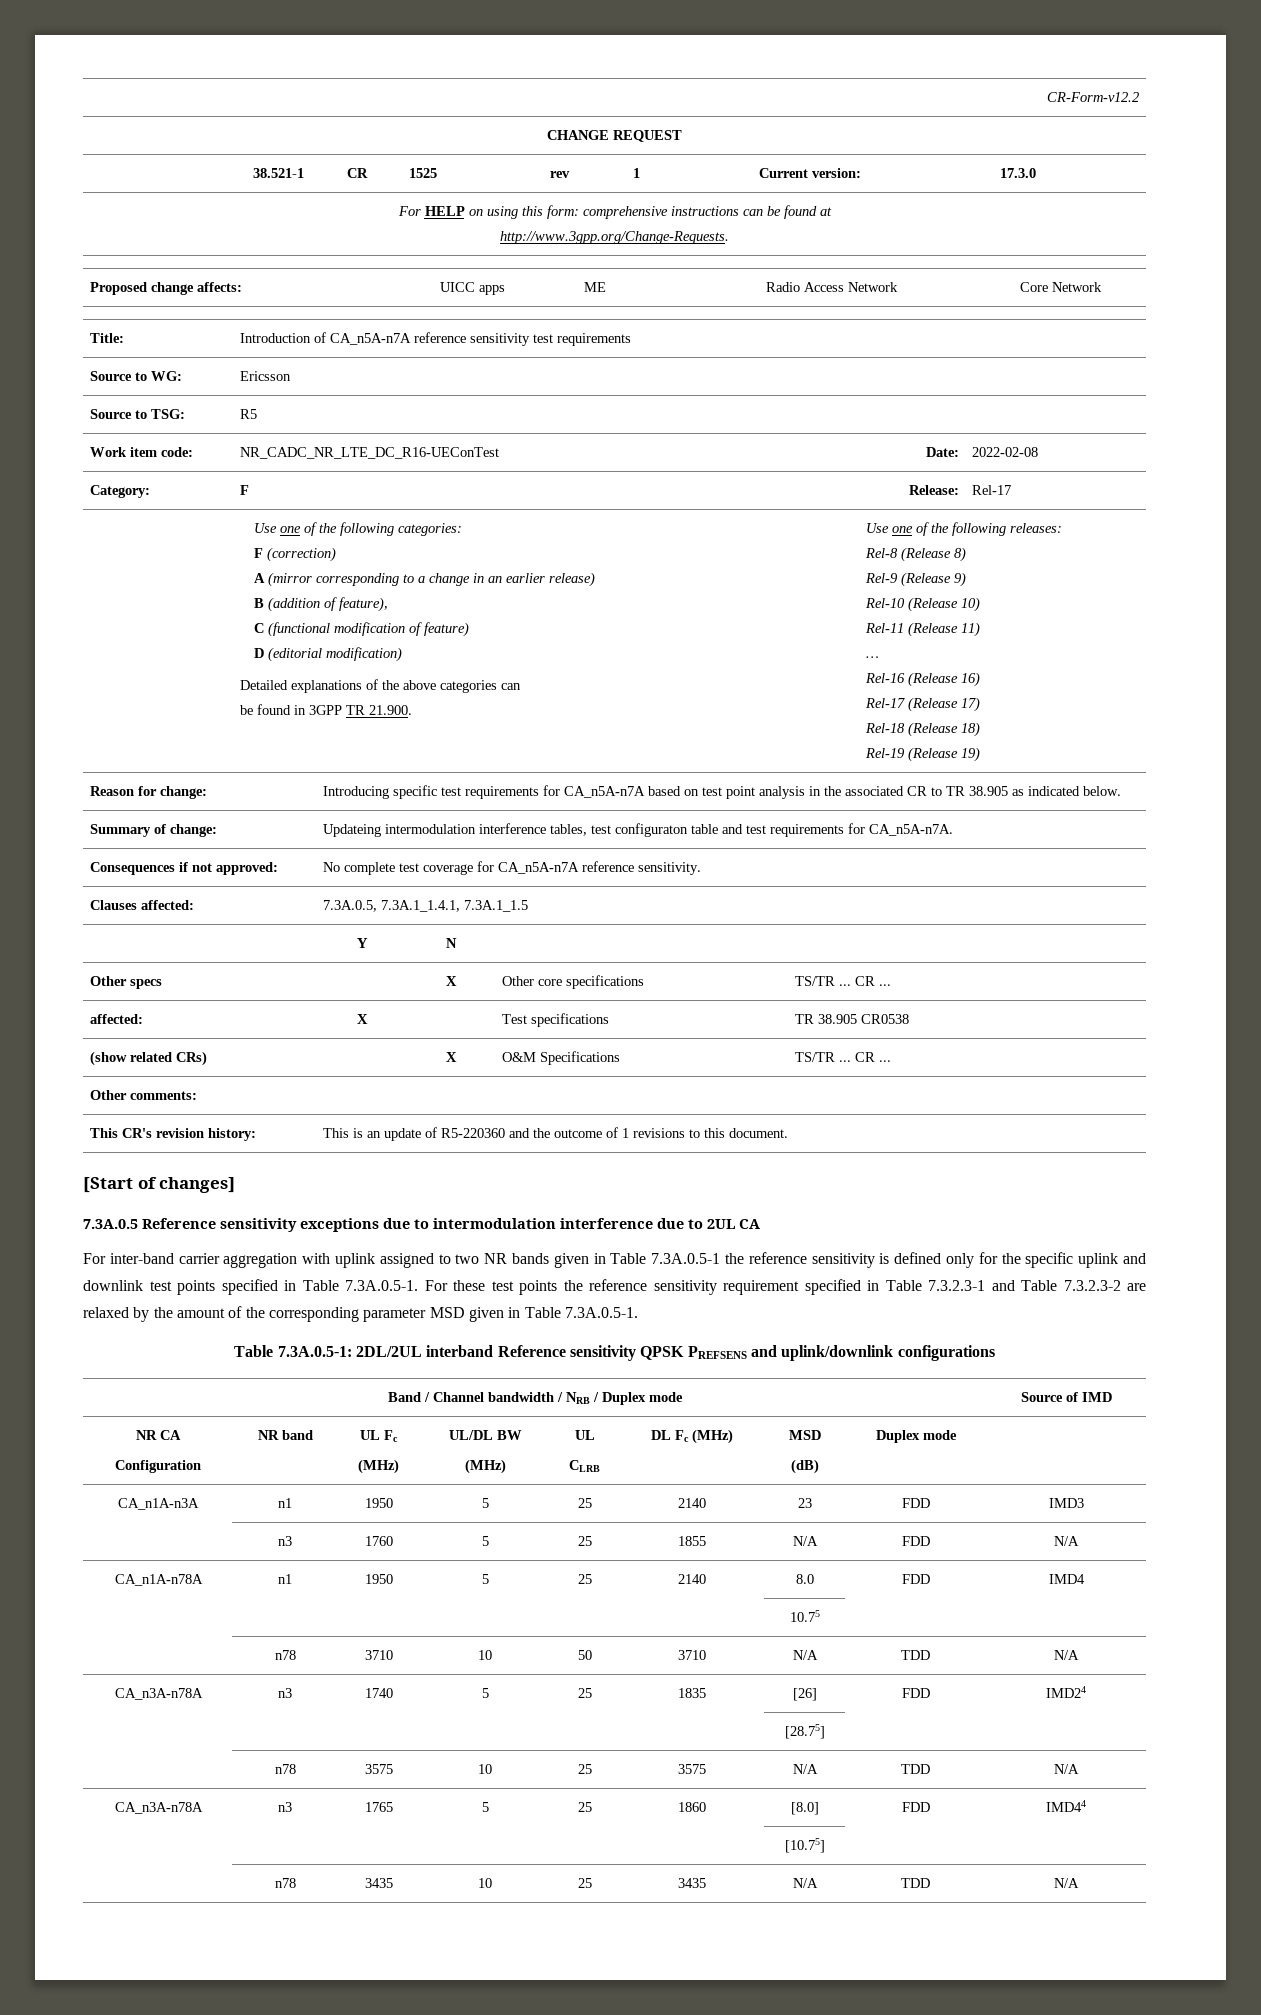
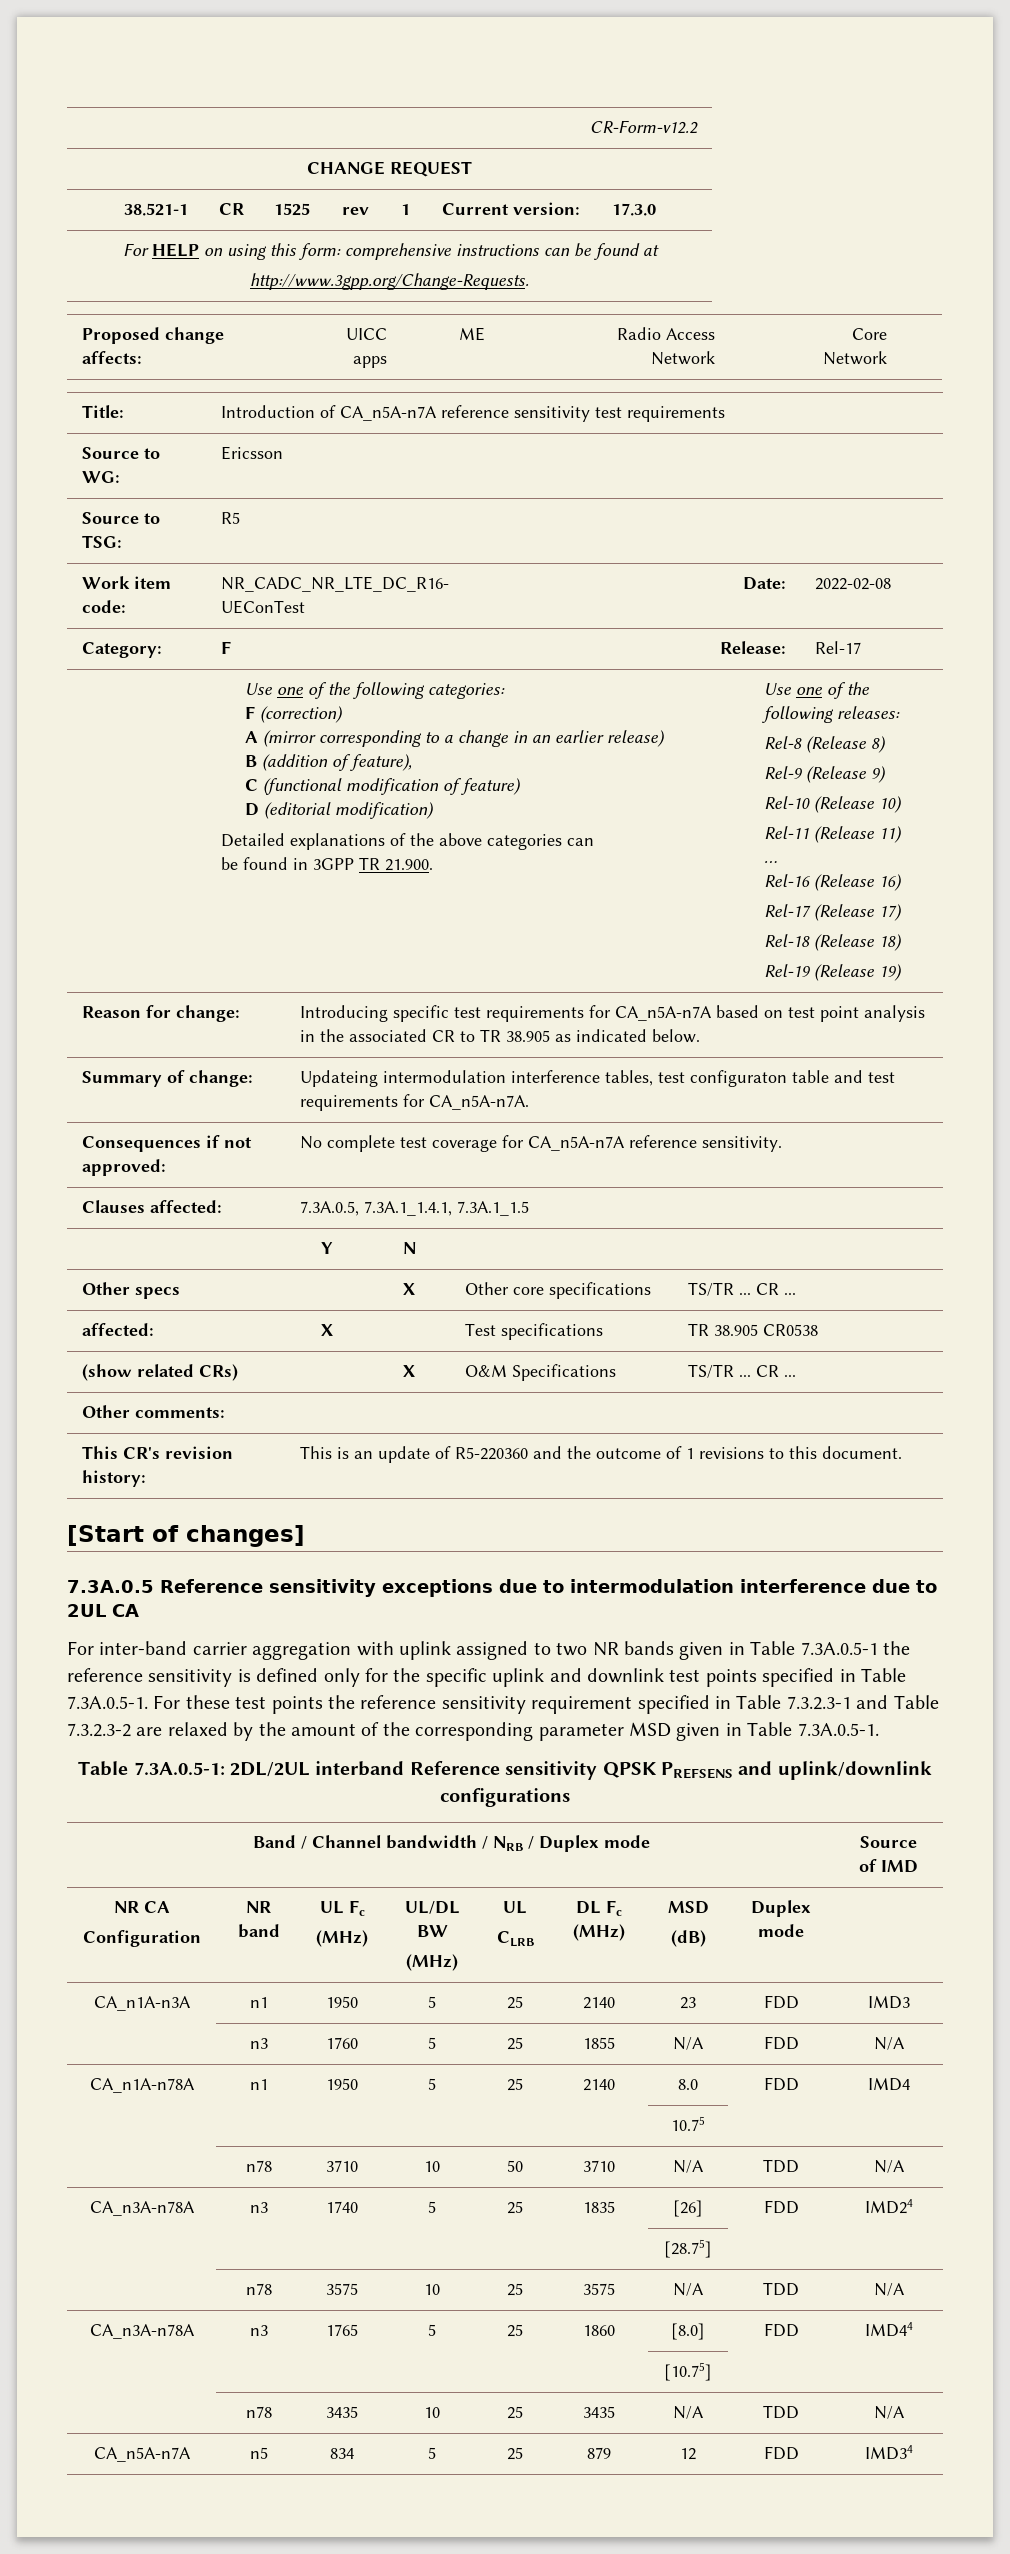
+ CA_n5A-n7A | n5 | 834 | 5 | 25 | 879 | 12 | FDD | IMD34

